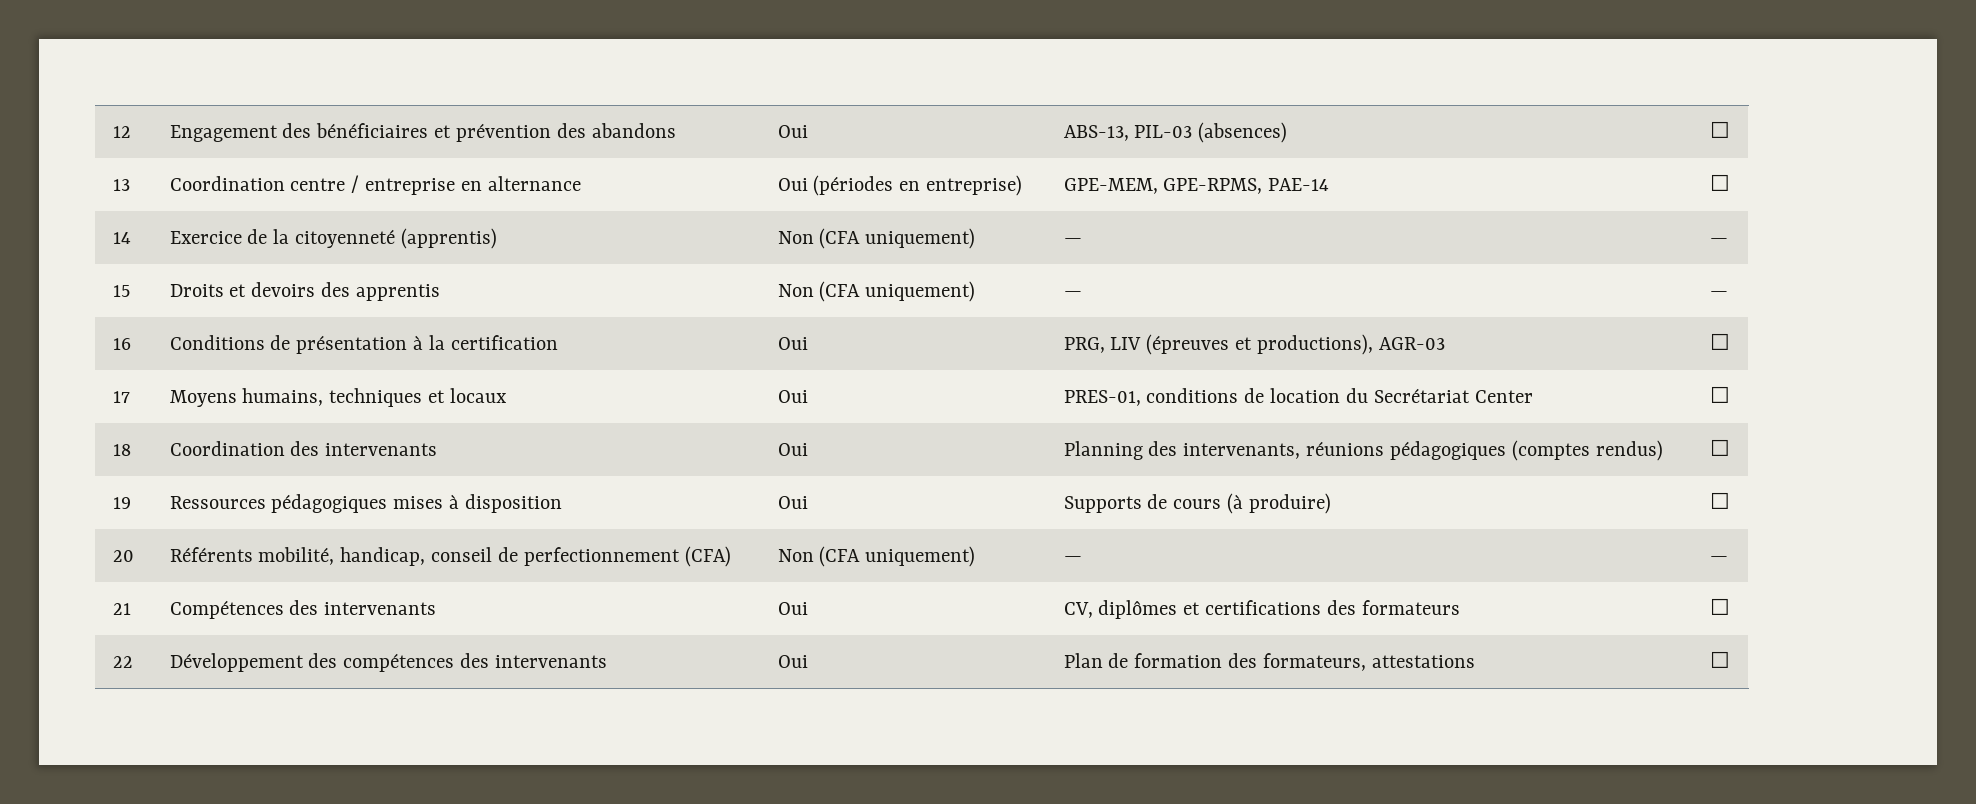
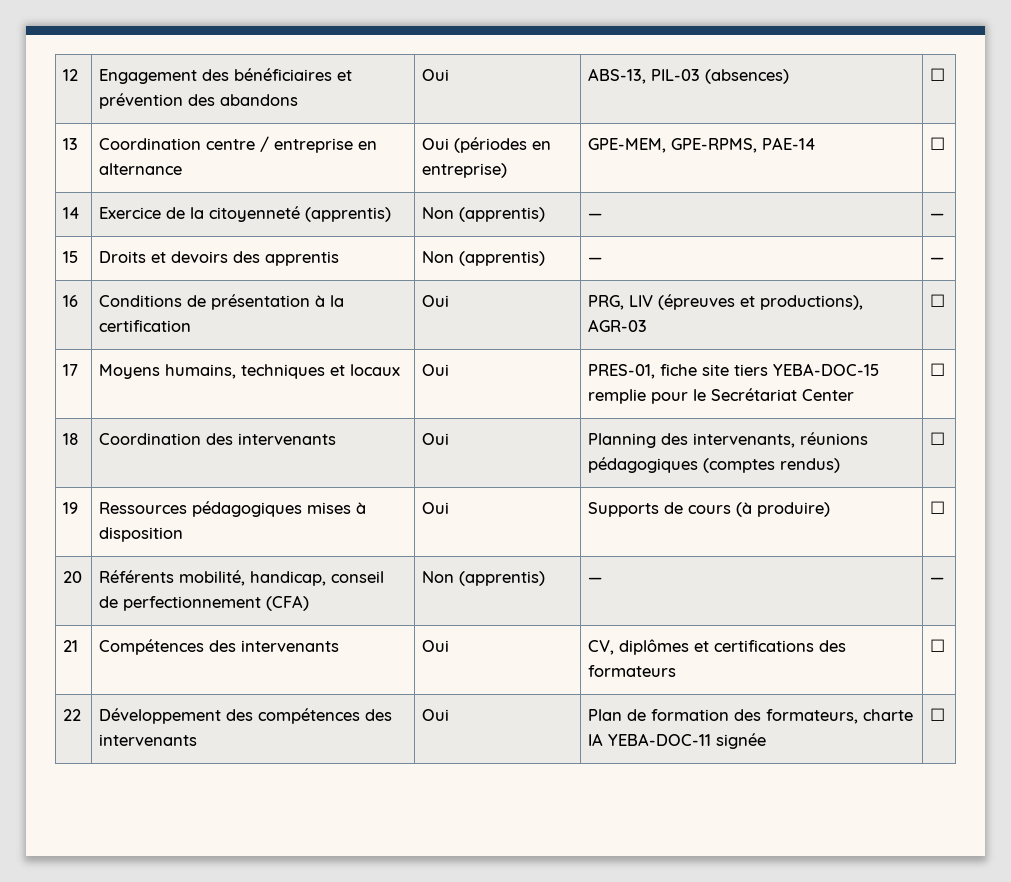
- 14 | Exercice de la citoyenneté (apprentis) | Non (CFA uniquement) | — | —
+ 14 | Exercice de la citoyenneté (apprentis) | Non (apprentis) | — | —
- 15 | Droits et devoirs des apprentis | Non (CFA uniquement) | — | —
+ 15 | Droits et devoirs des apprentis | Non (apprentis) | — | —
- 17 | Moyens humains, techniques et locaux | Oui | PRES-01, conditions de location du Secrétariat Center | ☐
+ 17 | Moyens humains, techniques et locaux | Oui | PRES-01, fiche site tiers YEBA-DOC-15 remplie pour le Secrétariat Center | ☐
- 20 | Référents mobilité, handicap, conseil de perfectionnement (CFA) | Non (CFA uniquement) | — | —
+ 20 | Référents mobilité, handicap, conseil de perfectionnement (CFA) | Non (apprentis) | — | —
- 22 | Développement des compétences des intervenants | Oui | Plan de formation des formateurs, attestations | ☐
+ 22 | Développement des compétences des intervenants | Oui | Plan de formation des formateurs, charte IA YEBA-DOC-11 signée | ☐

